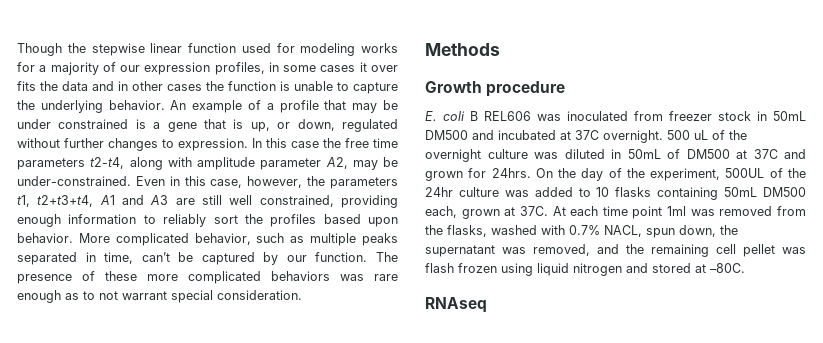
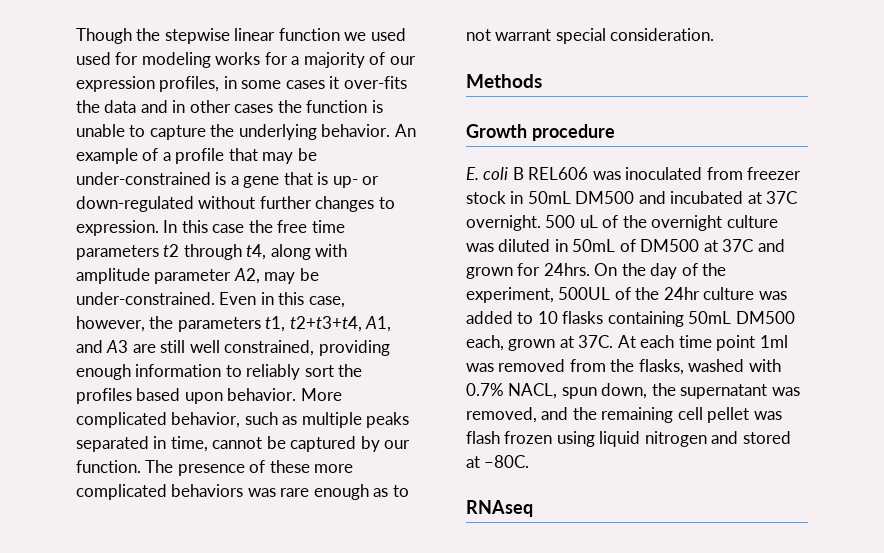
- Though the stepwise linear function used for modeling works for a majority of our expression profiles, in some cases it over fits the data and in other cases the function is unable to capture the underlying behavior.
+ Though the stepwise linear function we used used for modeling works for a majority of our expression profiles, in some cases it over-fits the data and in other cases the function is unable to capture the underlying behavior.
- An example of a profile that may be under constrained is a gene that is up, or down, regulated without further changes to expression.
+ An example of a profile that may be under-constrained is a gene that is up- or down-regulated without further changes to expression.
- In this case the free time parameters t2-t4, along with amplitude parameter A2, may be under-constrained.
+ In this case the free time parameters t2 through t4, along with amplitude parameter A2, may be under-constrained.
- Even in this case, however, the parameters t1, t2+t3+t4, A1 and A3 are still well constrained, providing enough information to reliably sort the profiles based upon behavior.
+ Even in this case, however, the parameters t1, t2+t3+t4, A1, and A3 are still well constrained, providing enough information to reliably sort the profiles based upon behavior.
- More complicated behavior, such as multiple peaks separated in time, can’t be captured by our function.
+ More complicated behavior, such as multiple peaks separated in time, cannot be captured by our function.

